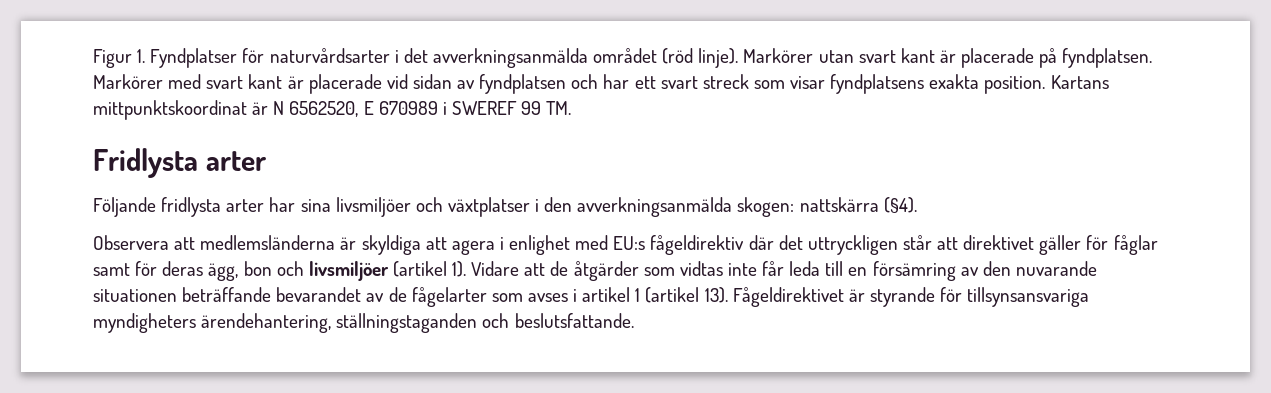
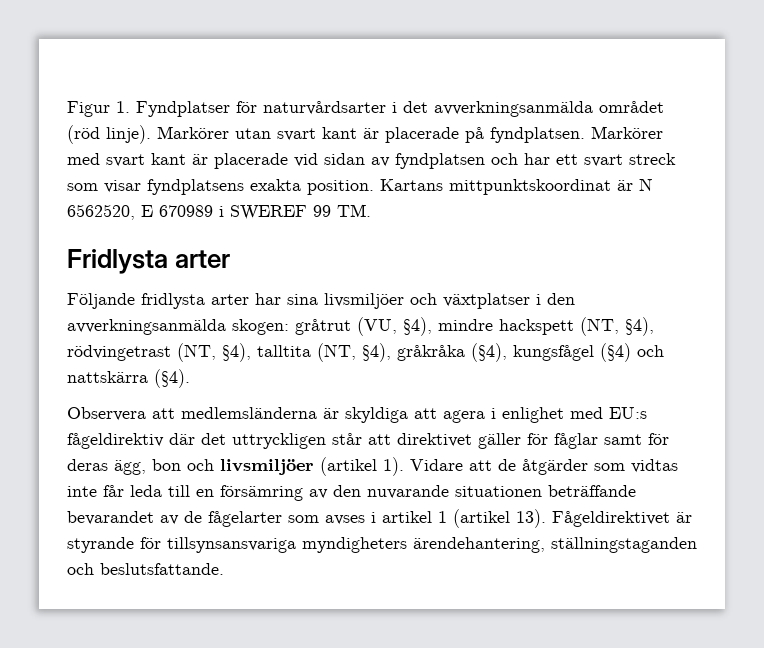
- Följande fridlysta arter har sina livsmiljöer och växtplatser i den avverkningsanmälda skogen: nattskärra (§4).
+ Följande fridlysta arter har sina livsmiljöer och växtplatser i den avverkningsanmälda skogen: gråtrut (VU, §4), mindre hackspett (NT, §4), rödvingetrast (NT, §4), talltita (NT, §4), gråkråka (§4), kungsfågel (§4) och nattskärra (§4).

